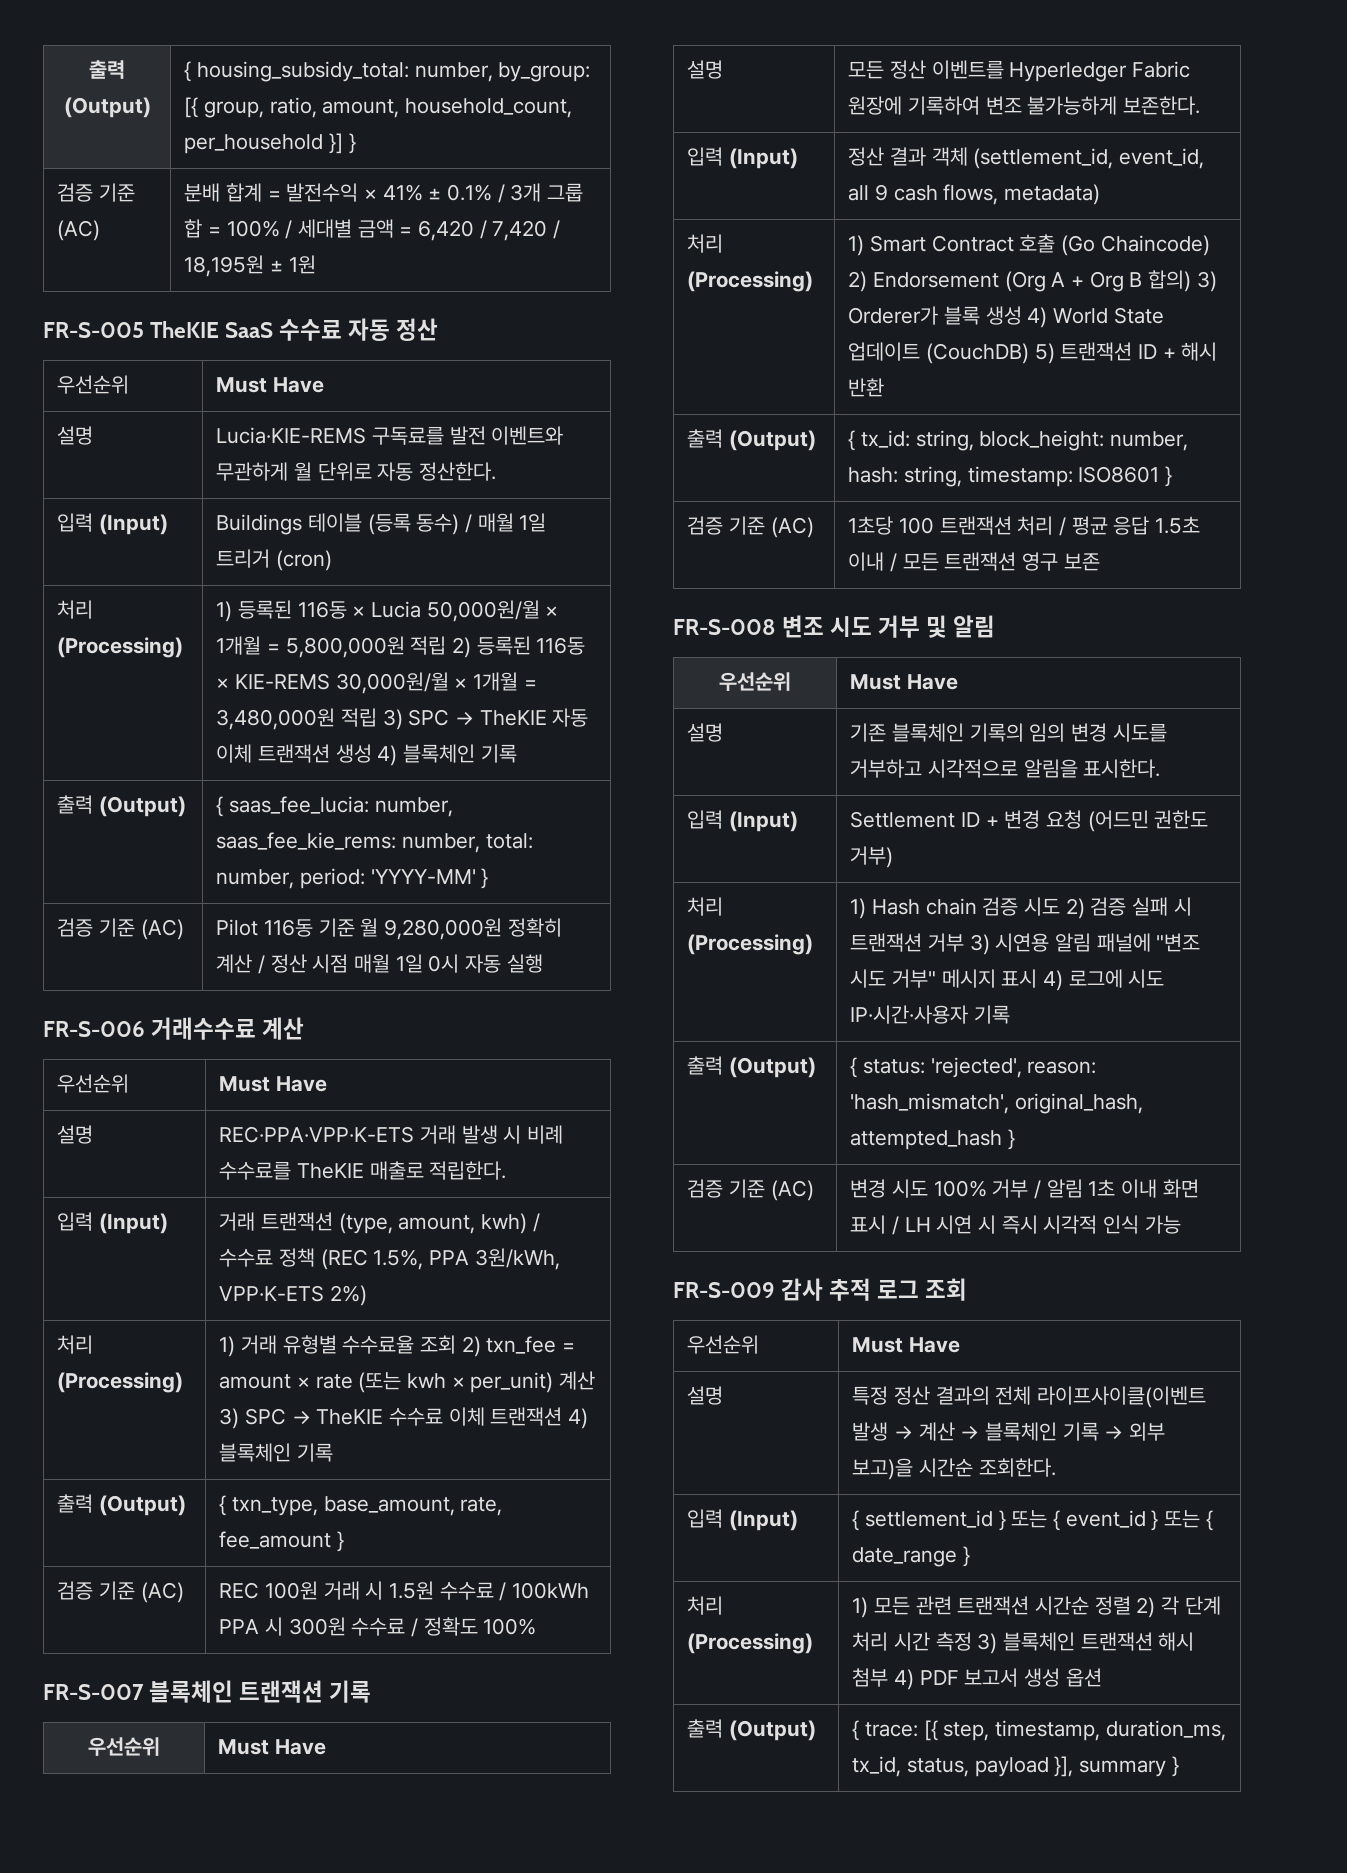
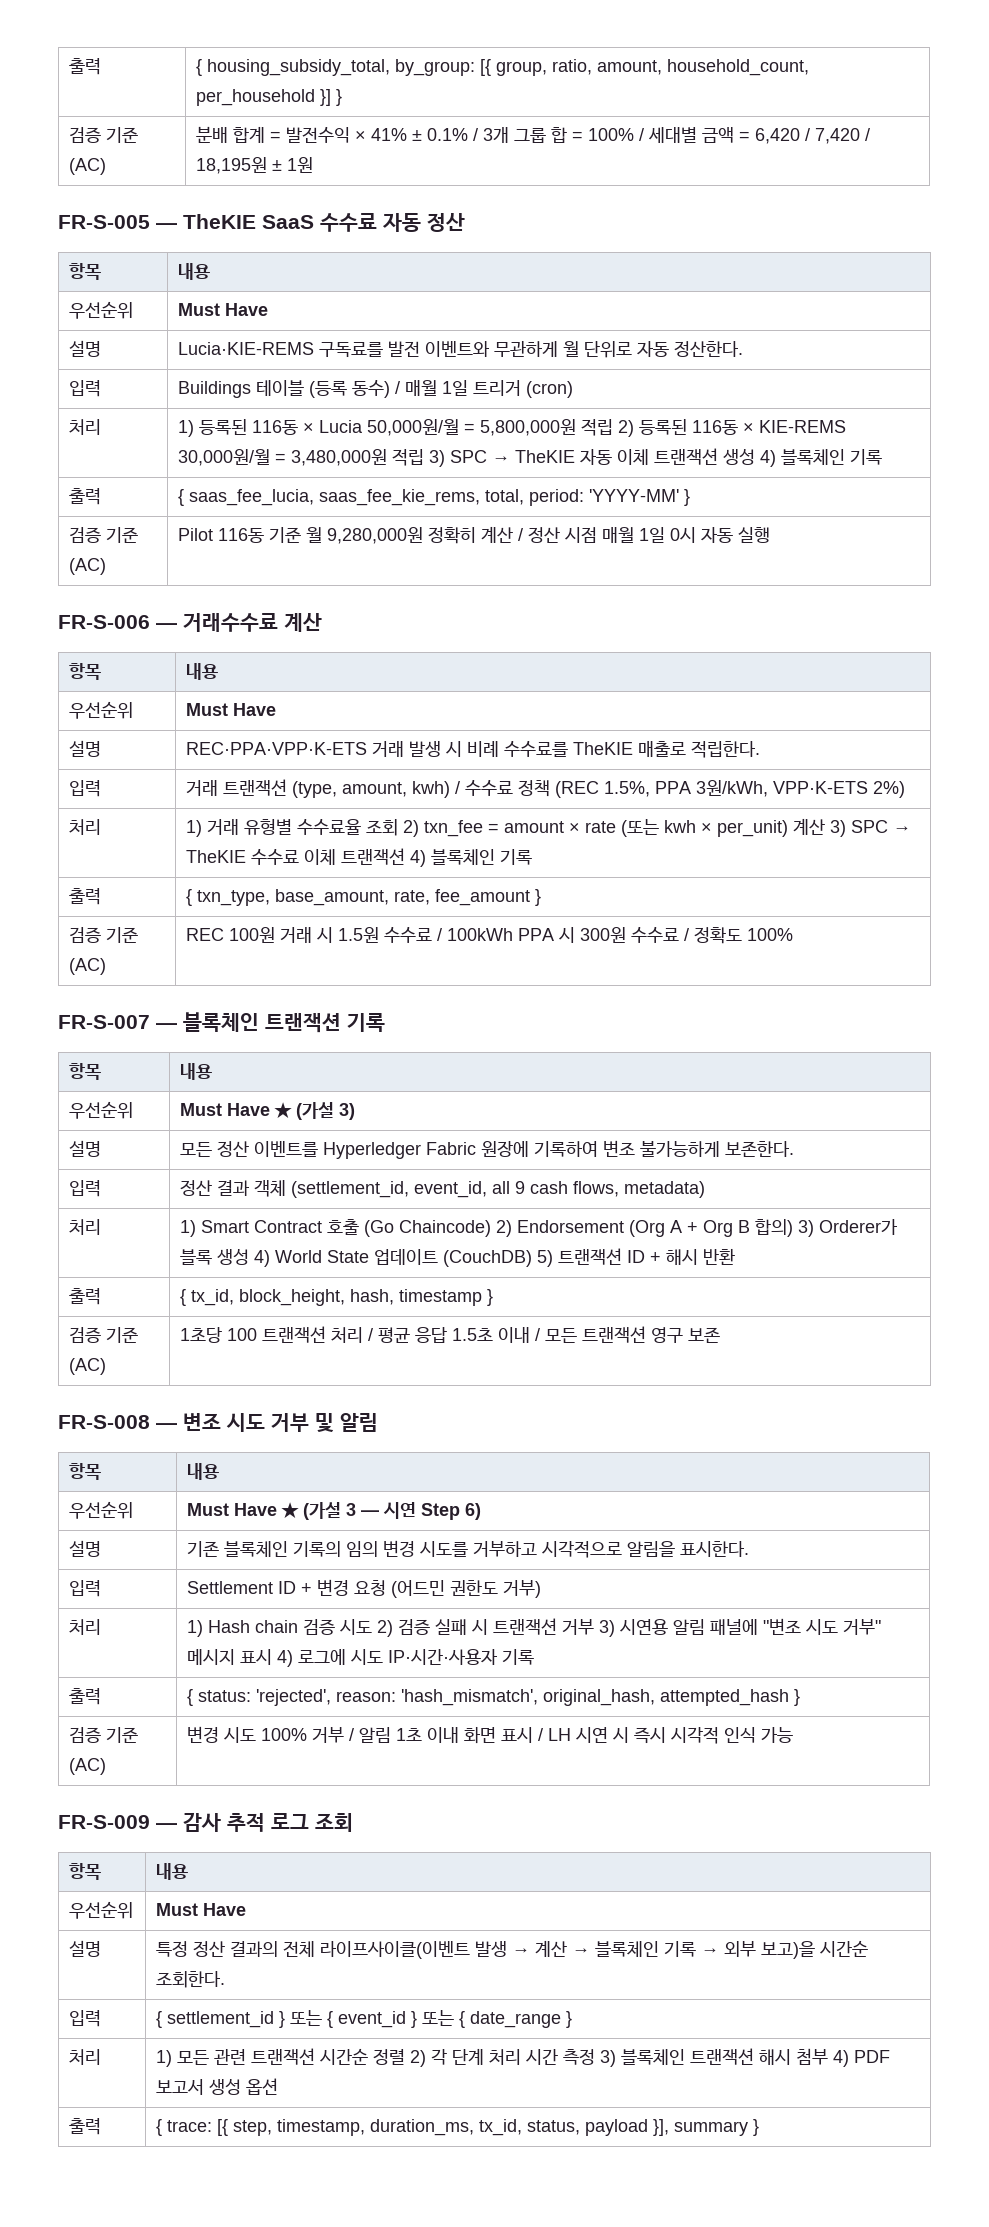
- 출력 (Output) | { housing_subsidy_total: number, by_group: [{ group, ratio, amount, household_count, per_household }] }
+ 출력 | { housing_subsidy_total, by_group: [{ group, ratio, amount, household_count, per_household }] }
- FR-S-005 TheKIE SaaS 수수료 자동 정산
+ FR-S-005 — TheKIE SaaS 수수료 자동 정산
+ 항목 | 내용
- 입력 (Input) | Buildings 테이블 (등록 동수) / 매월 1일 트리거 (cron)
+ 입력 | Buildings 테이블 (등록 동수) / 매월 1일 트리거 (cron)
- 처리 (Processing) | 1) 등록된 116동 × Lucia 50,000원/월 × 1개월 = 5,800,000원 적립 2) 등록된 116동 × KIE-REMS 30,000원/월 × 1개월 = 3,480,000원 적립 3) SPC → TheKIE 자동 이체 트랜잭션 생성 4) 블록체인 기록
+ 처리 | 1) 등록된 116동 × Lucia 50,000원/월 = 5,800,000원 적립 2) 등록된 116동 × KIE-REMS 30,000원/월 = 3,480,000원 적립 3) SPC → TheKIE 자동 이체 트랜잭션 생성 4) 블록체인 기록
- 출력 (Output) | { saas_fee_lucia: number, saas_fee_kie_rems: number, total: number, period: 'YYYY-MM' }
+ 출력 | { saas_fee_lucia, saas_fee_kie_rems, total, period: 'YYYY-MM' }
- FR-S-006 거래수수료 계산
+ FR-S-006 — 거래수수료 계산
+ 항목 | 내용
- 입력 (Input) | 거래 트랜잭션 (type, amount, kwh) / 수수료 정책 (REC 1.5%, PPA 3원/kWh, VPP·K-ETS 2%)
+ 입력 | 거래 트랜잭션 (type, amount, kwh) / 수수료 정책 (REC 1.5%, PPA 3원/kWh, VPP·K-ETS 2%)
- 처리 (Processing) | 1) 거래 유형별 수수료율 조회 2) txn_fee = amount × rate (또는 kwh × per_unit) 계산 3) SPC → TheKIE 수수료 이체 트랜잭션 4) 블록체인 기록
+ 처리 | 1) 거래 유형별 수수료율 조회 2) txn_fee = amount × rate (또는 kwh × per_unit) 계산 3) SPC → TheKIE 수수료 이체 트랜잭션 4) 블록체인 기록
- 출력 (Output) | { txn_type, base_amount, rate, fee_amount }
+ 출력 | { txn_type, base_amount, rate, fee_amount }
- FR-S-007 블록체인 트랜잭션 기록
- 우선순위 | Must Have
+ FR-S-007 — 블록체인 트랜잭션 기록
+ 항목 | 내용
+ 우선순위 | Must Have ★ (가설 3)
- 입력 (Input) | 정산 결과 객체 (settlement_id, event_id, all 9 cash flows, metadata)
+ 입력 | 정산 결과 객체 (settlement_id, event_id, all 9 cash flows, metadata)
- 처리 (Processing) | 1) Smart Contract 호출 (Go Chaincode) 2) Endorsement (Org A + Org B 합의) 3) Orderer가 블록 생성 4) World State 업데이트 (CouchDB) 5) 트랜잭션 ID + 해시 반환
+ 처리 | 1) Smart Contract 호출 (Go Chaincode) 2) Endorsement (Org A + Org B 합의) 3) Orderer가 블록 생성 4) World State 업데이트 (CouchDB) 5) 트랜잭션 ID + 해시 반환
- 출력 (Output) | { tx_id: string, block_height: number, hash: string, timestamp: ISO8601 }
+ 출력 | { tx_id, block_height, hash, timestamp }
- FR-S-008 변조 시도 거부 및 알림
- 우선순위 | Must Have
+ FR-S-008 — 변조 시도 거부 및 알림
+ 항목 | 내용
+ 우선순위 | Must Have ★ (가설 3 — 시연 Step 6)
- 입력 (Input) | Settlement ID + 변경 요청 (어드민 권한도 거부)
+ 입력 | Settlement ID + 변경 요청 (어드민 권한도 거부)
- 처리 (Processing) | 1) Hash chain 검증 시도 2) 검증 실패 시 트랜잭션 거부 3) 시연용 알림 패널에 "변조 시도 거부" 메시지 표시 4) 로그에 시도 IP·시간·사용자 기록
+ 처리 | 1) Hash chain 검증 시도 2) 검증 실패 시 트랜잭션 거부 3) 시연용 알림 패널에 "변조 시도 거부" 메시지 표시 4) 로그에 시도 IP·시간·사용자 기록
- 출력 (Output) | { status: 'rejected', reason: 'hash_mismatch', original_hash, attempted_hash }
+ 출력 | { status: 'rejected', reason: 'hash_mismatch', original_hash, attempted_hash }
- FR-S-009 감사 추적 로그 조회
+ FR-S-009 — 감사 추적 로그 조회
+ 항목 | 내용
- 입력 (Input) | { settlement_id } 또는 { event_id } 또는 { date_range }
+ 입력 | { settlement_id } 또는 { event_id } 또는 { date_range }
- 처리 (Processing) | 1) 모든 관련 트랜잭션 시간순 정렬 2) 각 단계 처리 시간 측정 3) 블록체인 트랜잭션 해시 첨부 4) PDF 보고서 생성 옵션
+ 처리 | 1) 모든 관련 트랜잭션 시간순 정렬 2) 각 단계 처리 시간 측정 3) 블록체인 트랜잭션 해시 첨부 4) PDF 보고서 생성 옵션
- 출력 (Output) | { trace: [{ step, timestamp, duration_ms, tx_id, status, payload }], summary }
+ 출력 | { trace: [{ step, timestamp, duration_ms, tx_id, status, payload }], summary }

